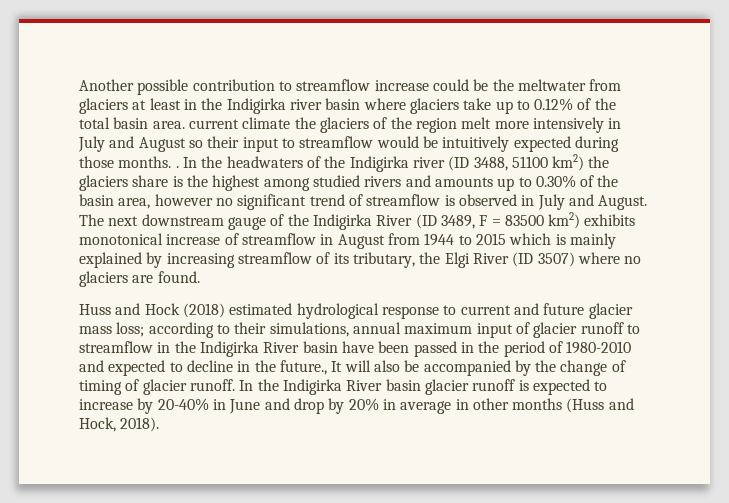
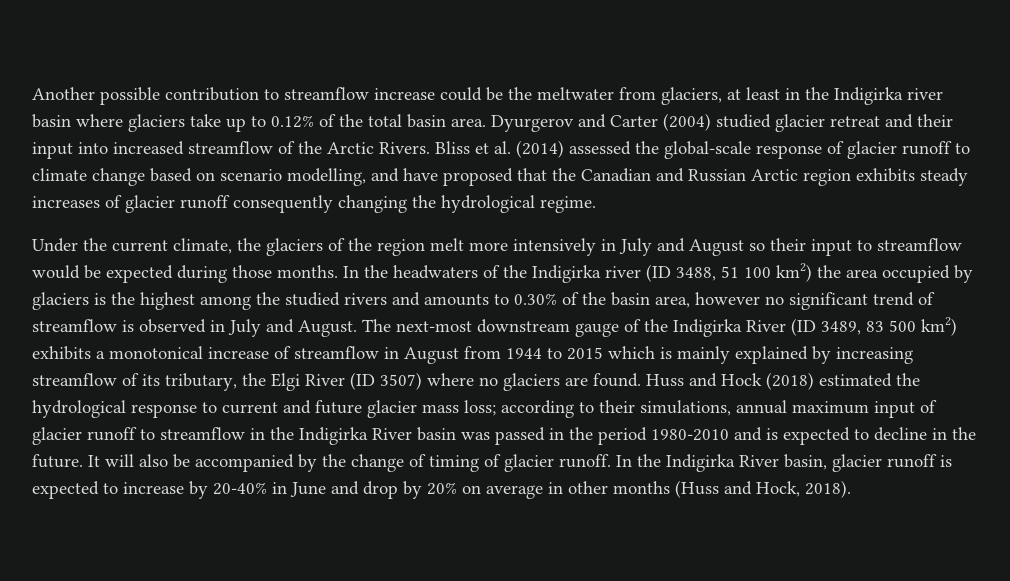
- Another possible contribution to streamflow increase could be the meltwater from glaciers at least in the Indigirka river basin where glaciers take up to 0.12% of the total basin area. current climate the glaciers of the region melt more intensively in July and August so their input to streamflow would be intuitively expected during those months. .
+ Another possible contribution to streamflow increase could be the meltwater from glaciers, at least in the Indigirka river basin where glaciers take up to 0.12% of the total basin area. Dyurgerov and Carter (2004) studied glacier retreat and their input into increased streamflow of the Arctic Rivers. Bliss et al. (2014) assessed the global-scale response of glacier runoff to climate change based on scenario modelling, and have proposed that the Canadian and Russian Arctic region exhibits steady increases of glacier runoff consequently changing the hydrological regime.
+ Under the current climate, the glaciers of the region melt more intensively in July and August so their input to streamflow would be expected during those months.
- In the headwaters of the Indigirka river (ID 3488, 51100 km2) the glaciers share is the highest among studied rivers and amounts up to 0.30% of the basin area, however no significant trend of streamflow is observed in July and August.
+ In the headwaters of the Indigirka river (ID 3488, 51 100 km2) the area occupied by glaciers is the highest among the studied rivers and amounts to 0.30% of the basin area, however no significant trend of streamflow is observed in July and August.
- The next downstream gauge of the Indigirka River (ID 3489, F = 83500 km2) exhibits monotonical increase of streamflow in August from 1944 to 2015 which is mainly explained by increasing streamflow of its tributary, the Elgi River (ID 3507) where no glaciers are found.
- Huss and Hock (2018) estimated hydrological response to current and future glacier mass loss;
+ The next-most downstream gauge of the Indigirka River (ID 3489, 83 500 km2) exhibits a monotonical increase of streamflow in August from 1944 to 2015 which is mainly explained by increasing streamflow of its tributary, the Elgi River (ID 3507) where no glaciers are found. Huss and Hock (2018) estimated the hydrological response to current and future glacier mass loss;
- according to their simulations, annual maximum input of glacier runoff to streamflow in the Indigirka River basin have been passed in the period of 1980-2010 and expected to decline in the future., It will also be accompanied by the change of timing of glacier runoff.
+ according to their simulations, annual maximum input of glacier runoff to streamflow in the Indigirka River basin was passed in the period 1980-2010 and is expected to decline in the future. It will also be accompanied by the change of timing of glacier runoff.
- In the Indigirka River basin glacier runoff is expected to increase by 20-40% in June and drop by 20% in average in other months (Huss and Hock, 2018).
+ In the Indigirka River basin, glacier runoff is expected to increase by 20-40% in June and drop by 20% on average in other months (Huss and Hock, 2018).

